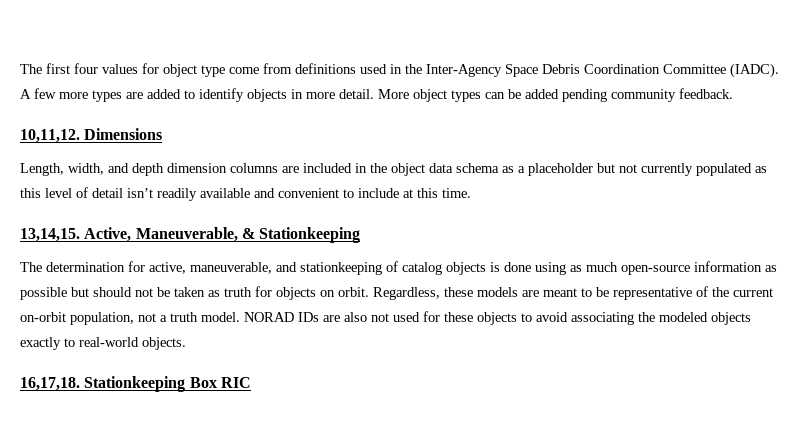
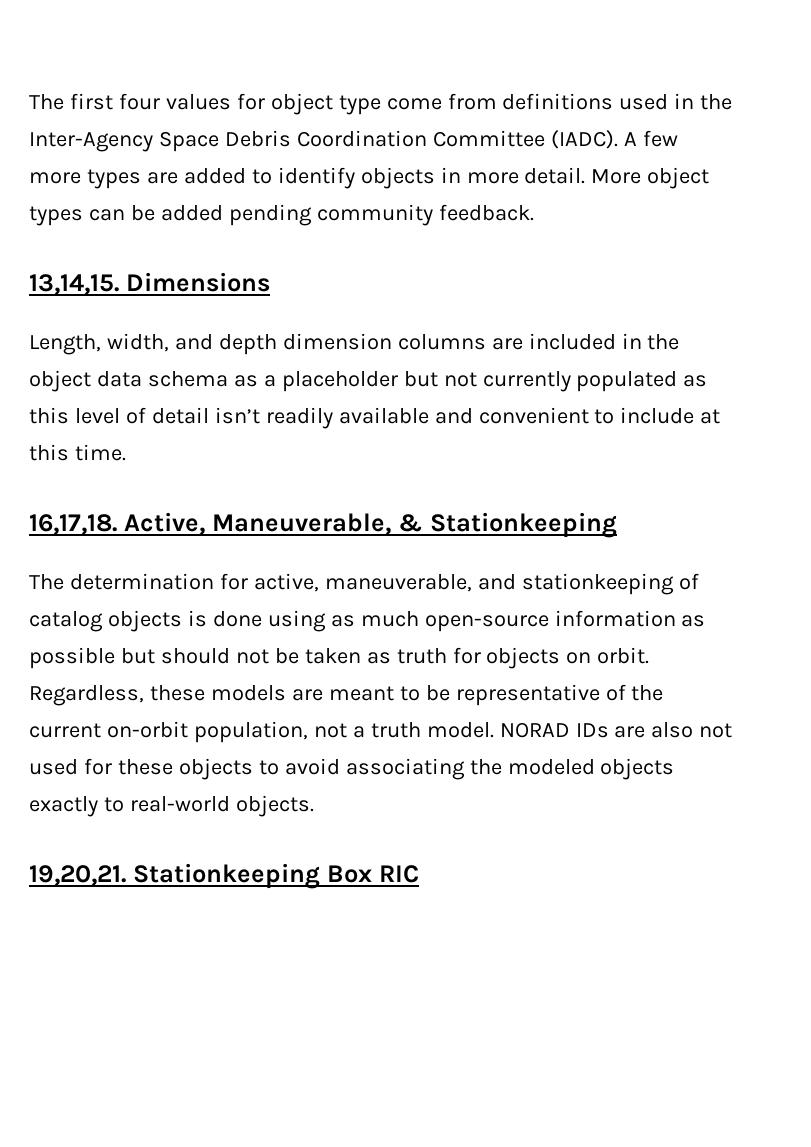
- 10,11,12.
+ 13,14,15.
- 13,14,15.
+ 16,17,18.
- 16,17,18.
+ 19,20,21.

